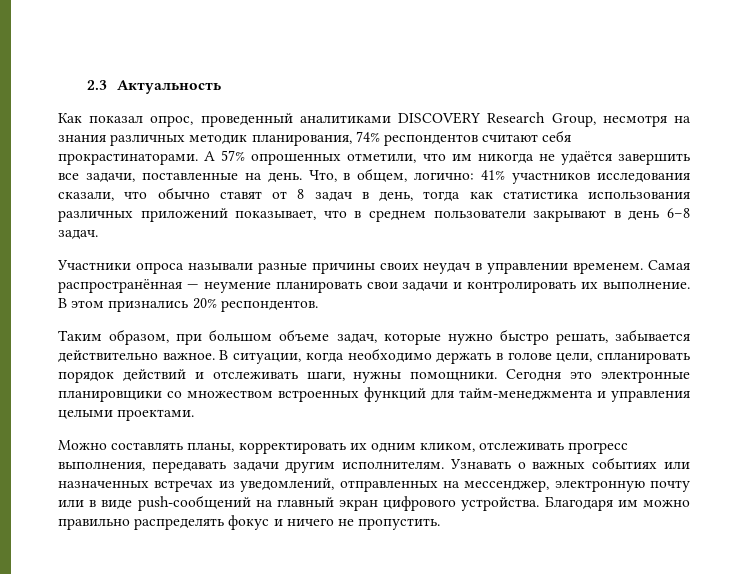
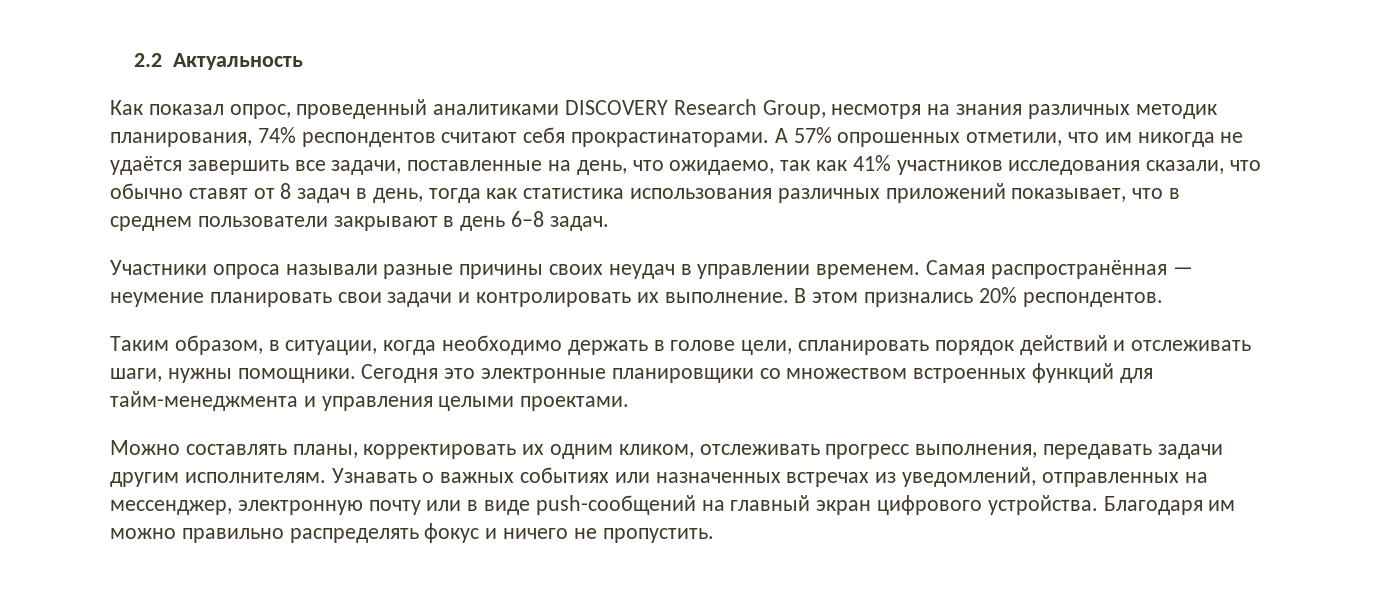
- 2.3 Актуальность
+ 2.2 Актуальность
- А 57% опрошенных отметили, что им никогда не удаётся завершить все задачи, поставленные на день. Что, в общем, логично: 41% участников исследования сказали, что обычно ставят от 8 задач в день, тогда как статистика использования различных приложений показывает, что в среднем пользователи закрывают в день 6–8 задач.
+ А 57% опрошенных отметили, что им никогда не удаётся завершить все задачи, поставленные на день, что ожидаемо, так как 41% участников исследования сказали, что обычно ставят от 8 задач в день, тогда как статистика использования различных приложений показывает, что в среднем пользователи закрывают в день 6–8 задач.
- Таким образом, при большом объеме задач, которые нужно быстро решать, забывается действительно важное. В ситуации, когда необходимо держать в голове цели, спланировать порядок действий и отслеживать шаги, нужны помощники.
+ Таким образом, в ситуации, когда необходимо держать в голове цели, спланировать порядок действий и отслеживать шаги, нужны помощники.

